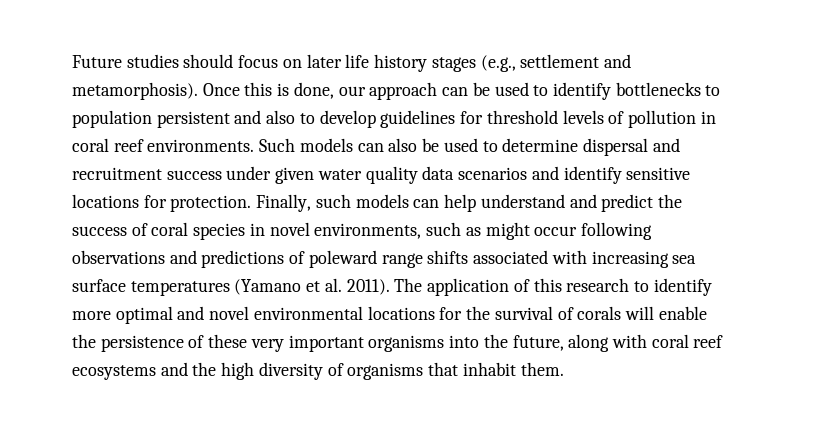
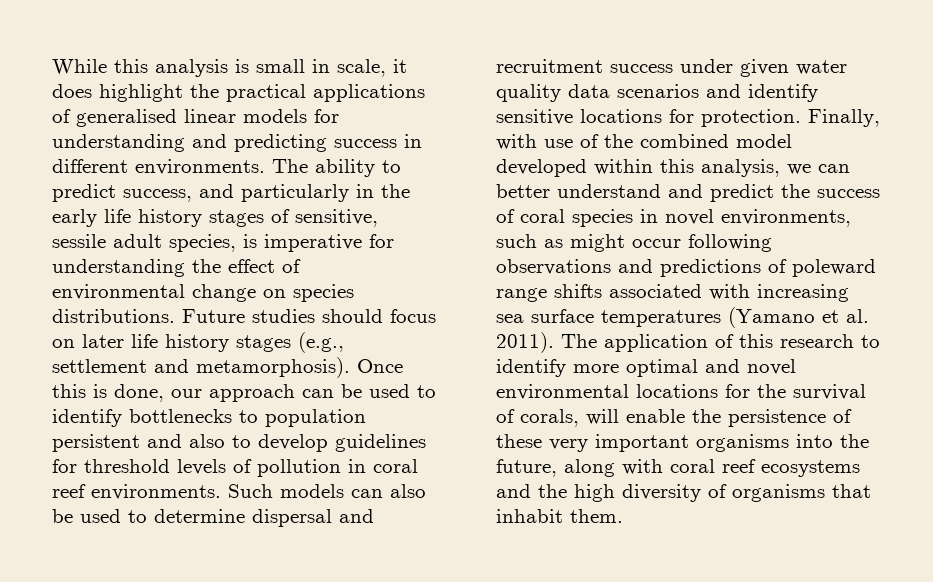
+ While this analysis is small in scale, it does highlight the practical applications of generalised linear models for understanding and predicting success in different environments. The ability to predict success, and particularly in the early life history stages of sensitive, sessile adult species, is imperative for understanding the effect of environmental change on species distributions.
- Finally, such models can help understand and predict the success of coral species in novel environments, such as might occur following observations and predictions of poleward range shifts associated with increasing sea surface temperatures (Yamano et al. 2011).
+ Finally, with use of the combined model developed within this analysis, we can better understand and predict the success of coral species in novel environments, such as might occur following observations and predictions of poleward range shifts associated with increasing sea surface temperatures (Yamano et al. 2011).
- The application of this research to identify more optimal and novel environmental locations for the survival of corals will enable the persistence of these very important organisms into the future, along with coral reef ecosystems and the high diversity of organisms that inhabit them.
+ The application of this research to identify more optimal and novel environmental locations for the survival of corals, will enable the persistence of these very important organisms into the future, along with coral reef ecosystems and the high diversity of organisms that inhabit them.

